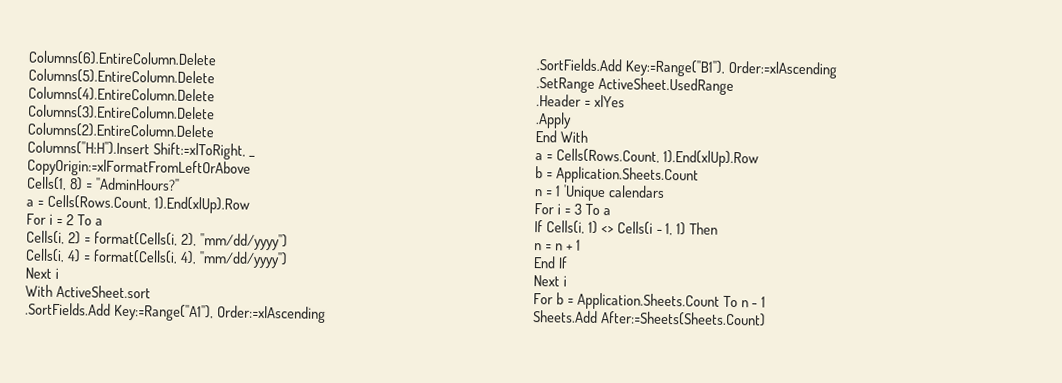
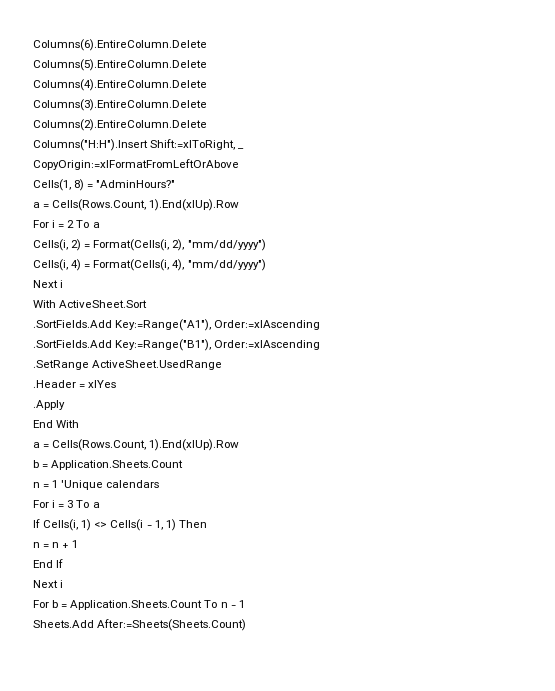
- Cells(i, 2) = format(Cells(i, 2), "mm/dd/yyyy")
+ Cells(i, 2) = Format(Cells(i, 2), "mm/dd/yyyy")
- Cells(i, 4) = format(Cells(i, 4), "mm/dd/yyyy")
+ Cells(i, 4) = Format(Cells(i, 4), "mm/dd/yyyy")
- With ActiveSheet.sort
+ With ActiveSheet.Sort

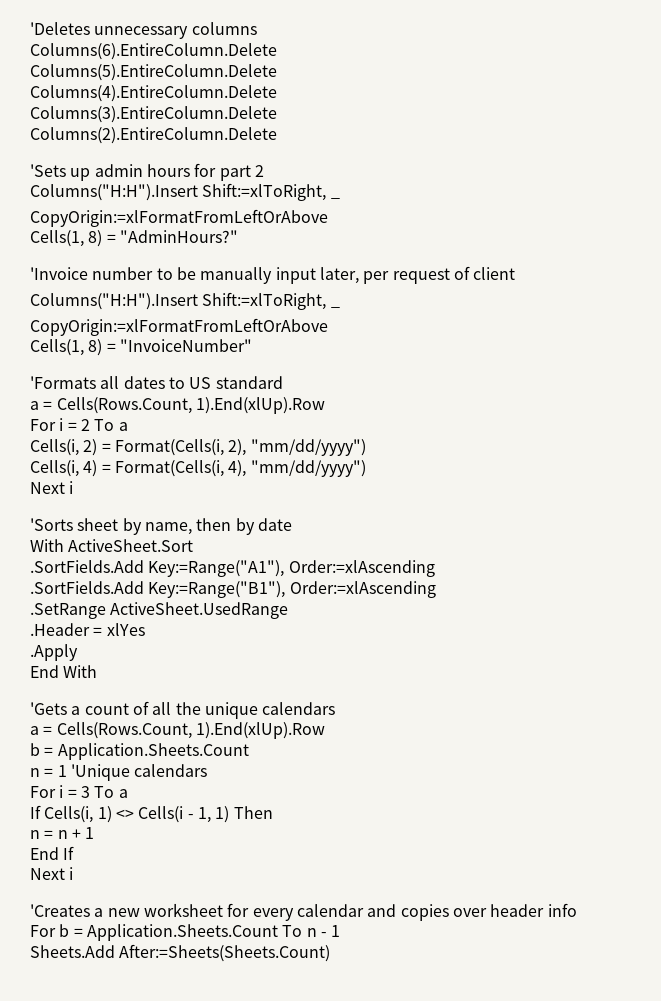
+ 'Deletes unnecessary columns
+ 'Sets up admin hours for part 2
+ 'Invoice number to be manually input later, per request of client
+ Columns("H:H").Insert Shift:=xlToRight, _
+ CopyOrigin:=xlFormatFromLeftOrAbove
+ Cells(1, 8) = "InvoiceNumber"
+ 'Formats all dates to US standard
+ 'Sorts sheet by name, then by date
+ 'Gets a count of all the unique calendars
+ 'Creates a new worksheet for every calendar and copies over header info

